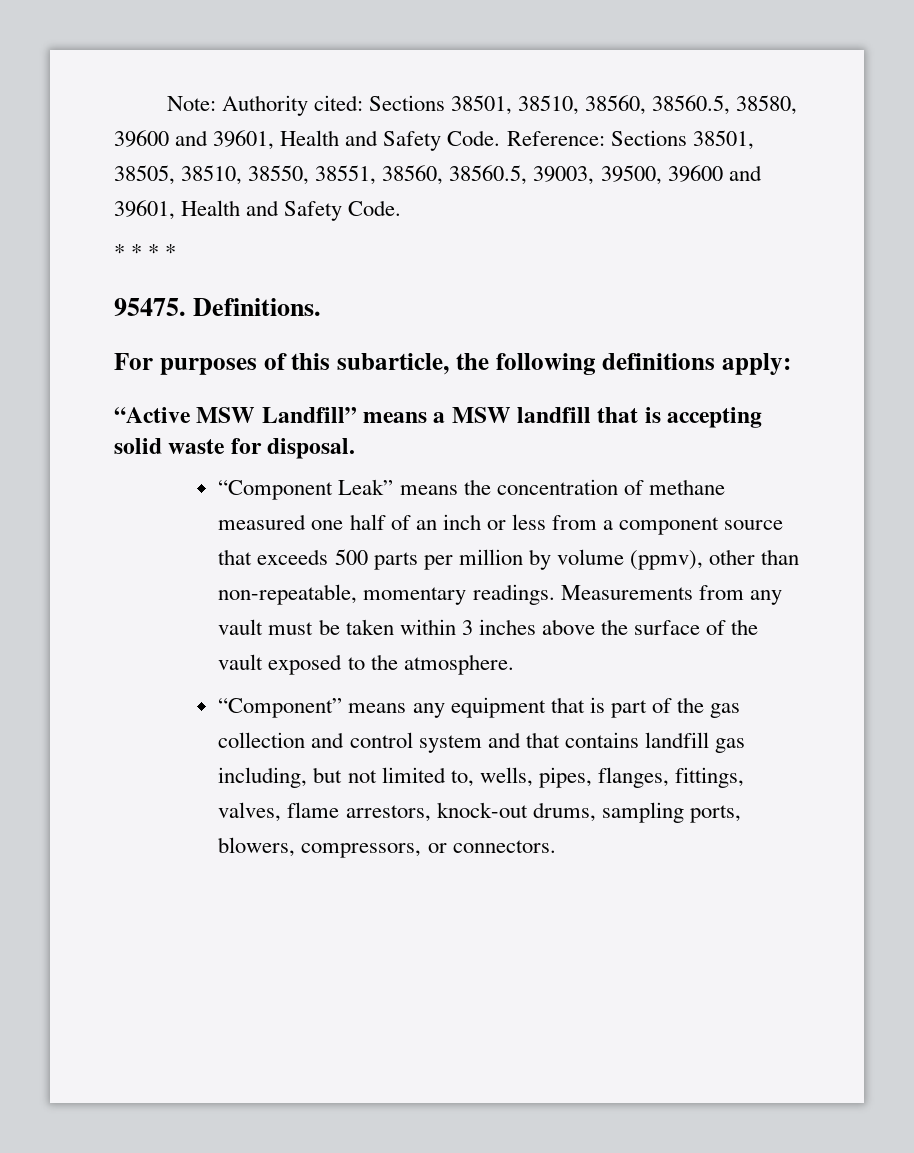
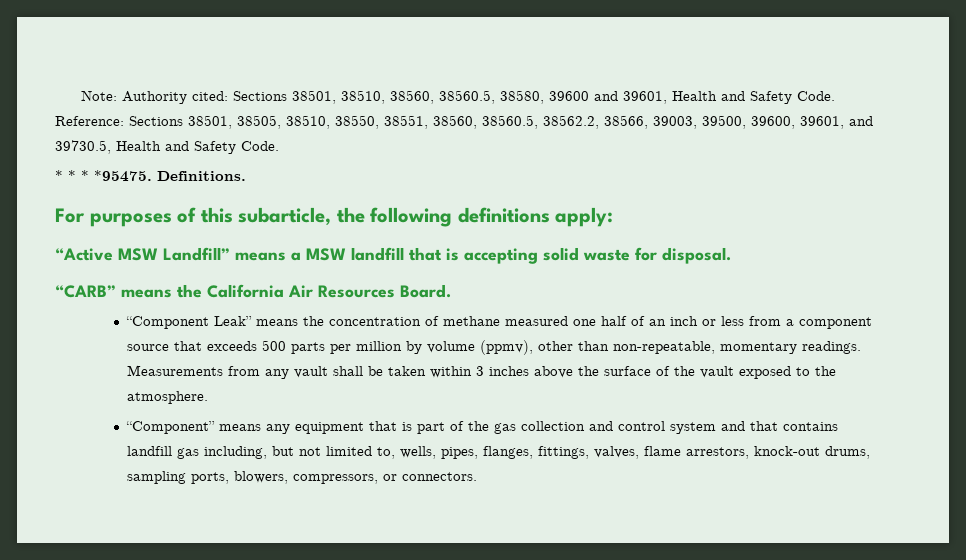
- Reference: Sections 38501, 38505, 38510, 38550, 38551, 38560, 38560.5, 39003, 39500, 39600 and 39601, Health and Safety Code.
+ Reference: Sections 38501, 38505, 38510, 38550, 38551, 38560, 38560.5, 38562.2, 38566, 39003, 39500, 39600, 39601, and 39730.5, Health and Safety Code.
- * * * *
- 95475.
+ * * * *95475.
+ “CARB” means the California Air Resources Board.
- Measurements from any vault must be taken within 3 inches above the surface of the vault exposed to the atmosphere.
+ Measurements from any vault shall be taken within 3 inches above the surface of the vault exposed to the atmosphere.

